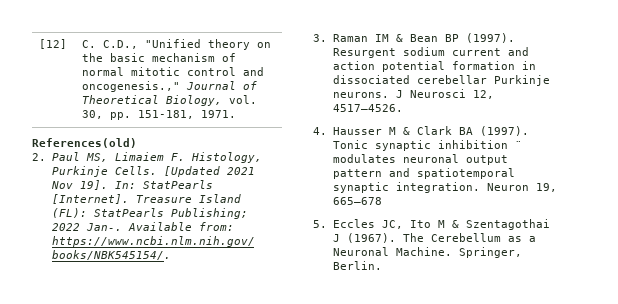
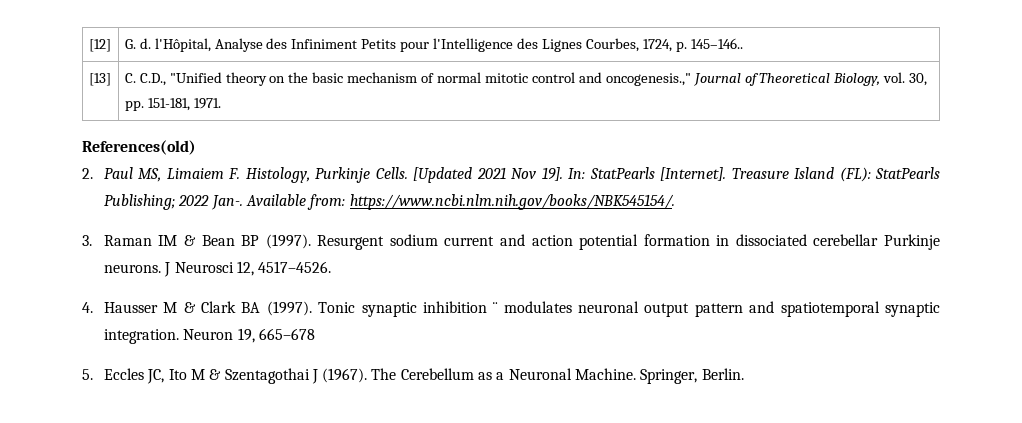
- [12] | C. C.D., "Unified theory on the basic mechanism of normal mitotic control and oncogenesis.," Journal of Theoretical Biology, vol. 30, pp. 151-181, 1971.
+ [12] | G. d. l'Hôpital, Analyse des Infiniment Petits pour l'Intelligence des Lignes Courbes, 1724, p. 145–146..
+ [13] | C. C.D., "Unified theory on the basic mechanism of normal mitotic control and oncogenesis.," Journal of Theoretical Biology, vol. 30, pp. 151-181, 1971.

